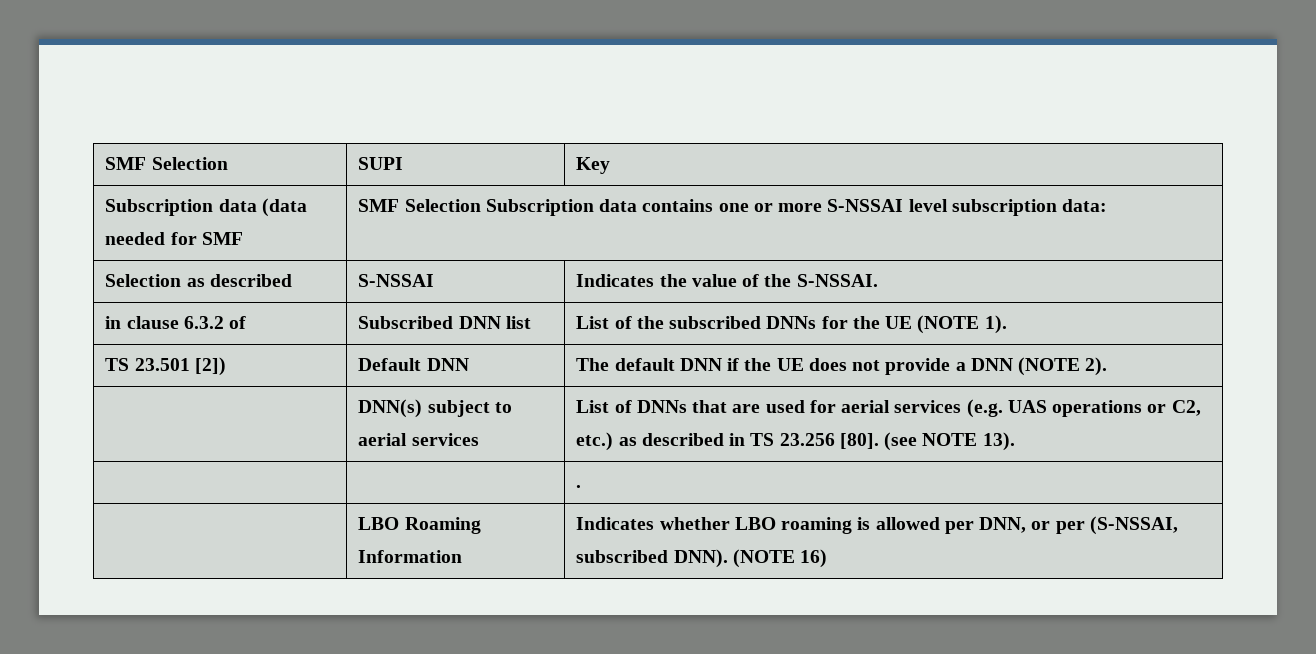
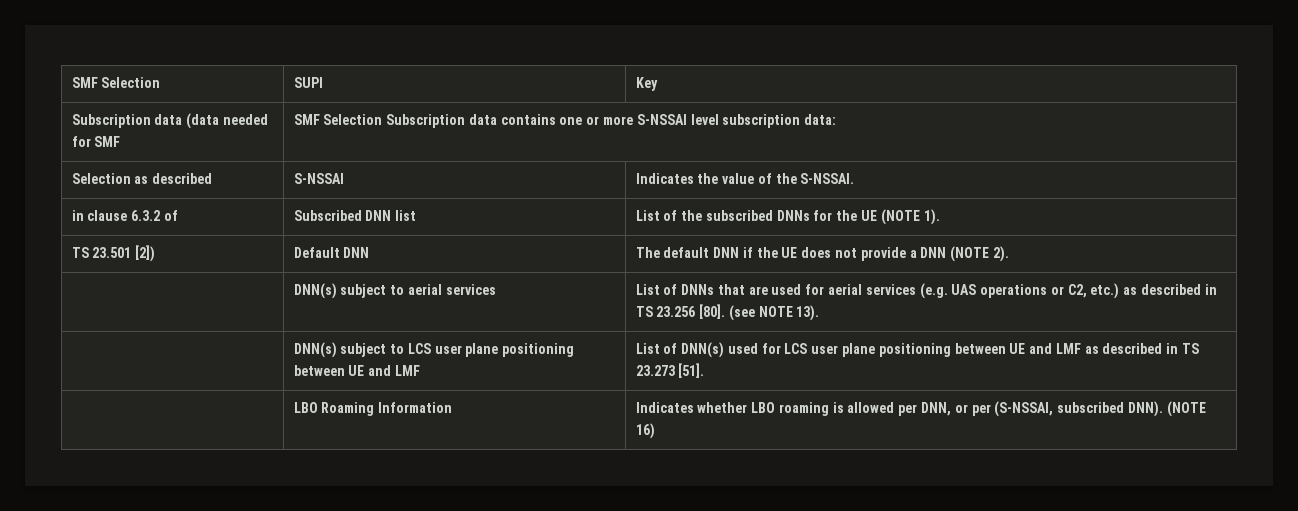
- | | .
+ | DNN(s) subject to LCS user plane positioning between UE and LMF | List of DNN(s) used for LCS user plane positioning between UE and LMF as described in TS 23.273 [51].

